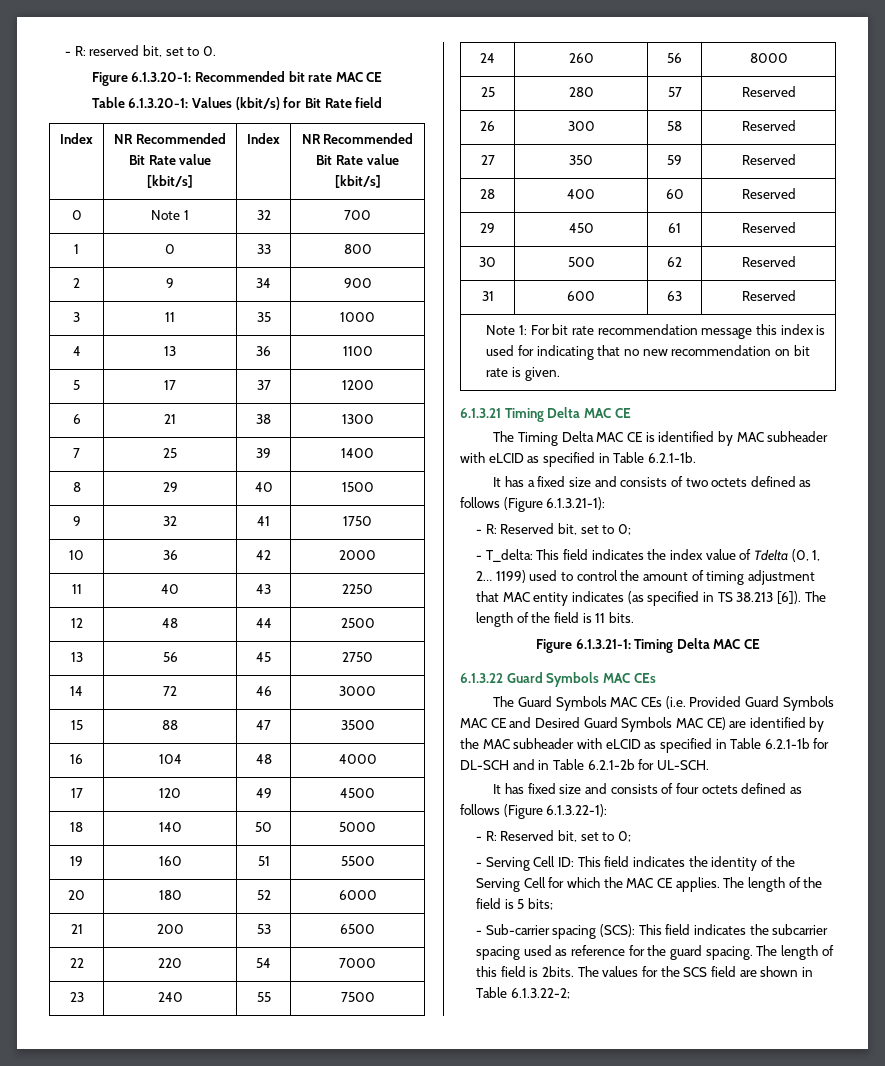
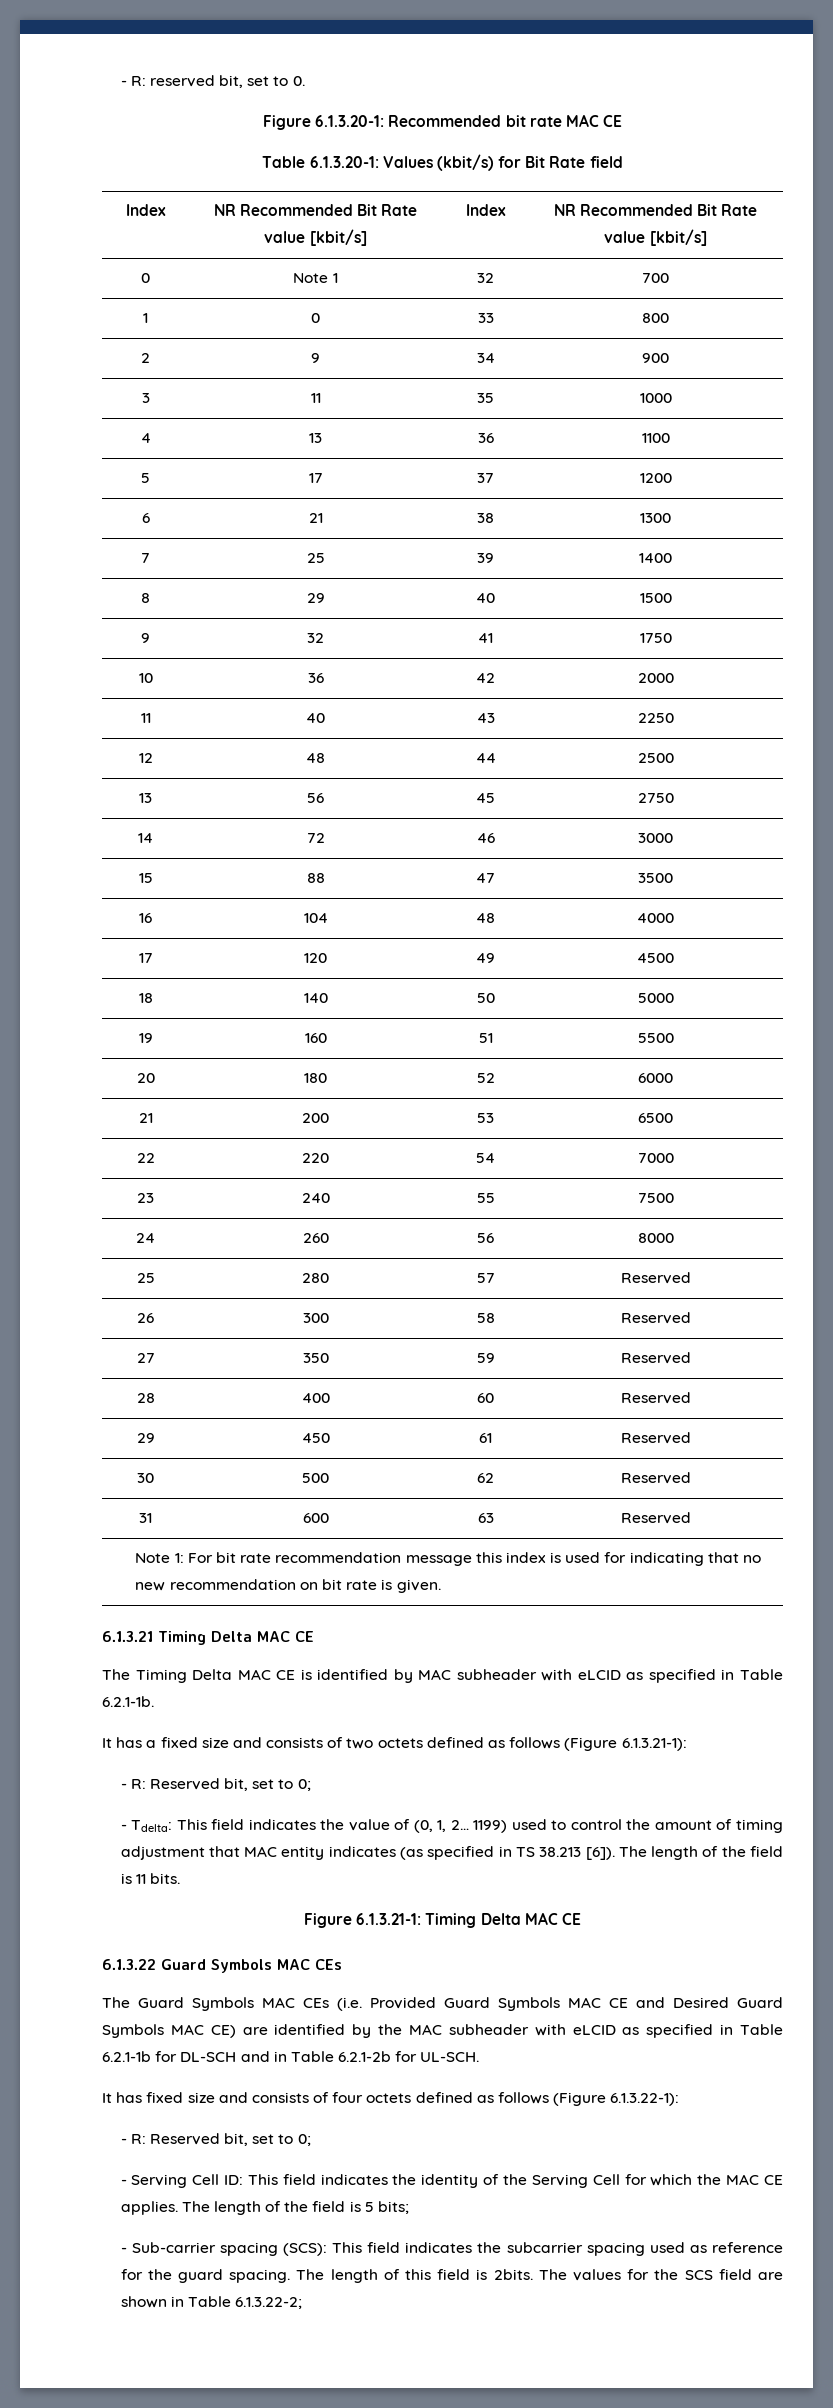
- - T_delta: This field indicates the index value of Tdelta (0, 1, 2…
+ - Tdelta: This field indicates the value of (0, 1, 2…

